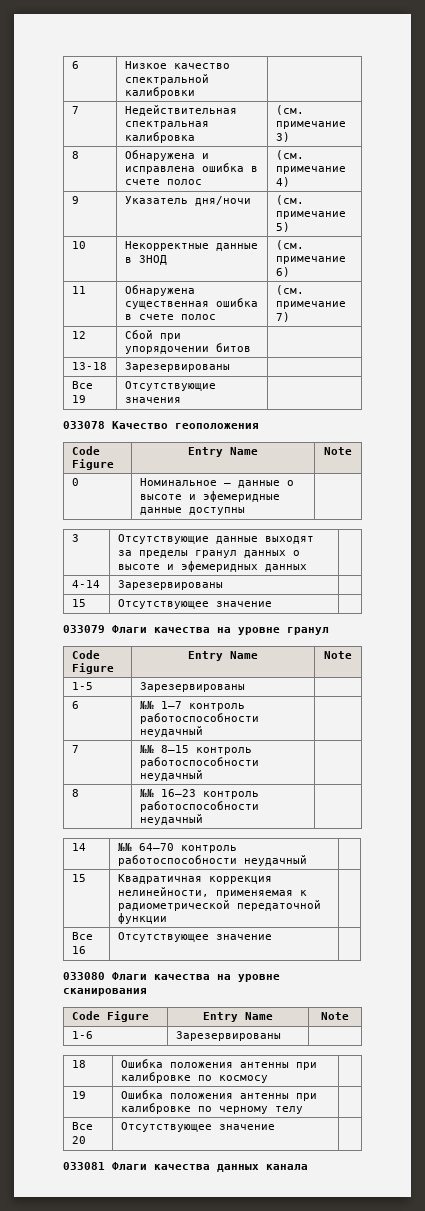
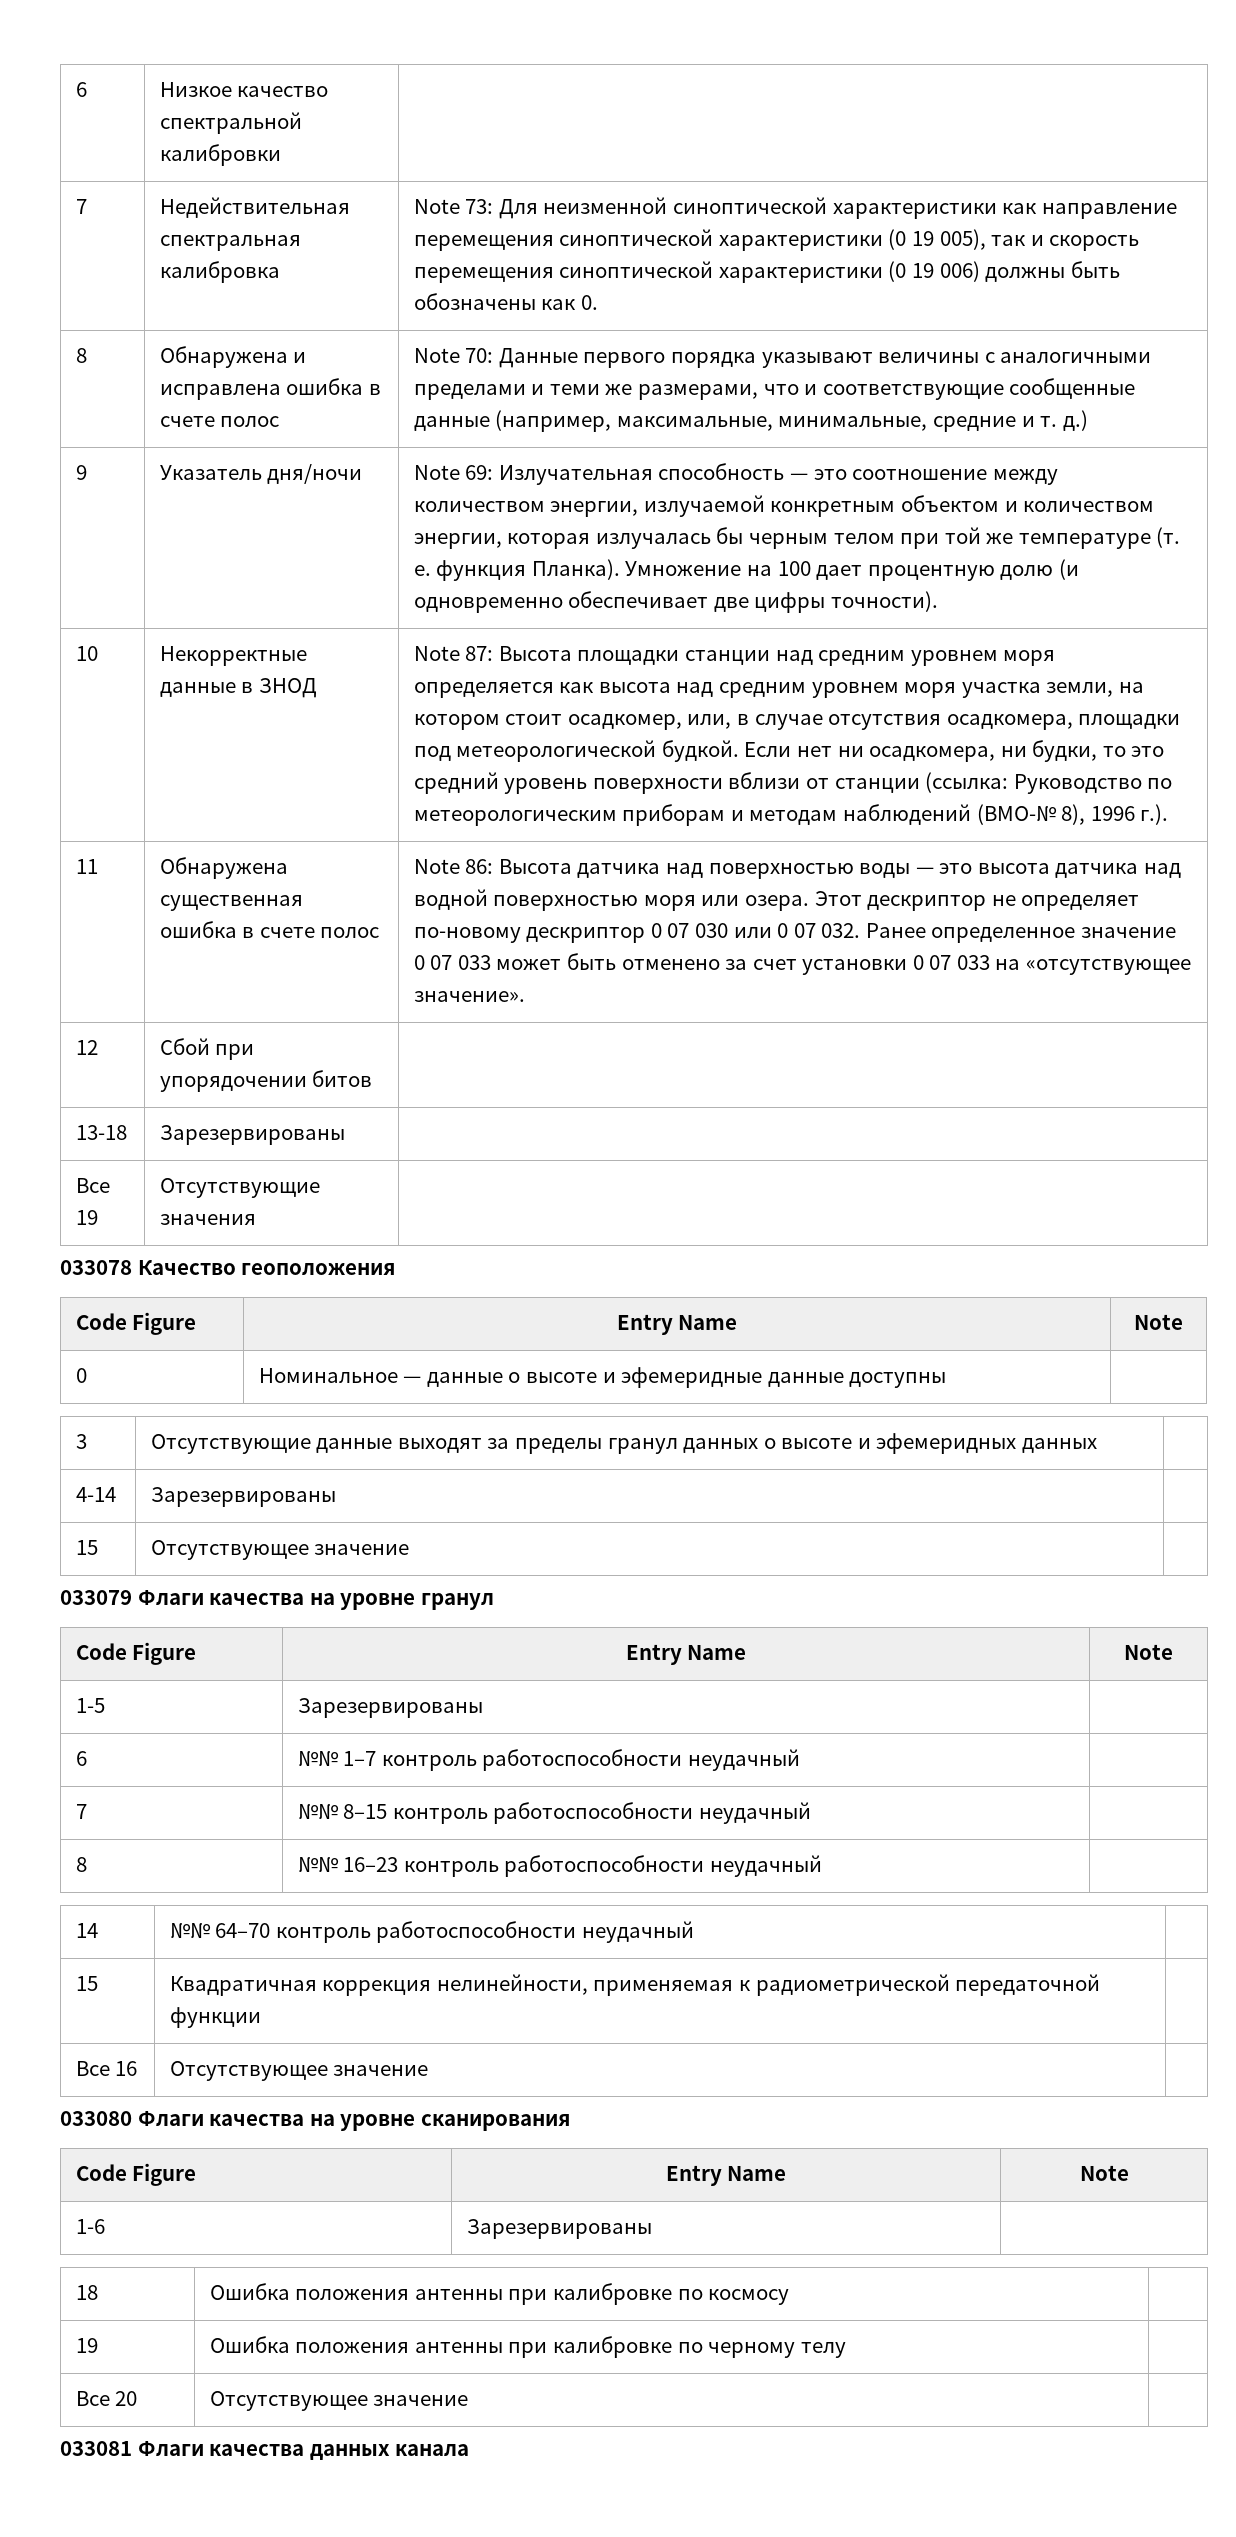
- 7 | Недействительная спектральная калибровка | (см. примечание 3)
+ 7 | Недействительная спектральная калибровка | Note 73: Для неизменной синоптической характеристики как направление перемещения синоптической характеристики (0 19 005), так и скорость перемещения синоптической характеристики (0 19 006) должны быть обозначены как 0.
- 8 | Обнаружена и исправлена ошибка в счете полос | (см. примечание 4)
- 9 | Указатель дня/ночи | (см. примечание 5)
+ 8 | Обнаружена и исправлена ошибка в счете полос | Note 70: Данные первого порядка указывают величины с аналогичными пределами и теми же размерами, что и соответствующие сообщенные данные (например, максимальные, минимальные, средние и т. д.)
+ 9 | Указатель дня/ночи | Note 69: Излучательная способность — это соотношение между количеством энергии, излучаемой конкретным объектом и количеством энергии, которая излучалась бы черным телом при той же температуре (т. е. функция Планка). Умножение на 100 дает процентную долю (и одновременно обеспечивает две цифры точности).
- (см. примечание 6)
+ Note 87: Высота площадки станции над средним уровнем моря определяется как высота над средним уровнем моря участка земли, на котором стоит осадкомер, или, в случае отсутствия осадкомера, площадки под метеорологической будкой. Если нет ни осадкомера, ни будки, то это средний уровень поверхности вблизи от станции (ссылка: Руководство по метеорологическим приборам и методам наблюдений (ВМО-№ 8), 1996 г.).
- (см. примечание 7)
+ Note 86: Высота датчика над поверхностью воды — это высота датчика над водной поверхностью моря или озера. Этот дескриптор не определяет по-новому дескриптор 0 07 030 или 0 07 032. Ранее определенное значение 0 07 033 может быть отменено за счет установки 0 07 033 на «отсутствующее значение».

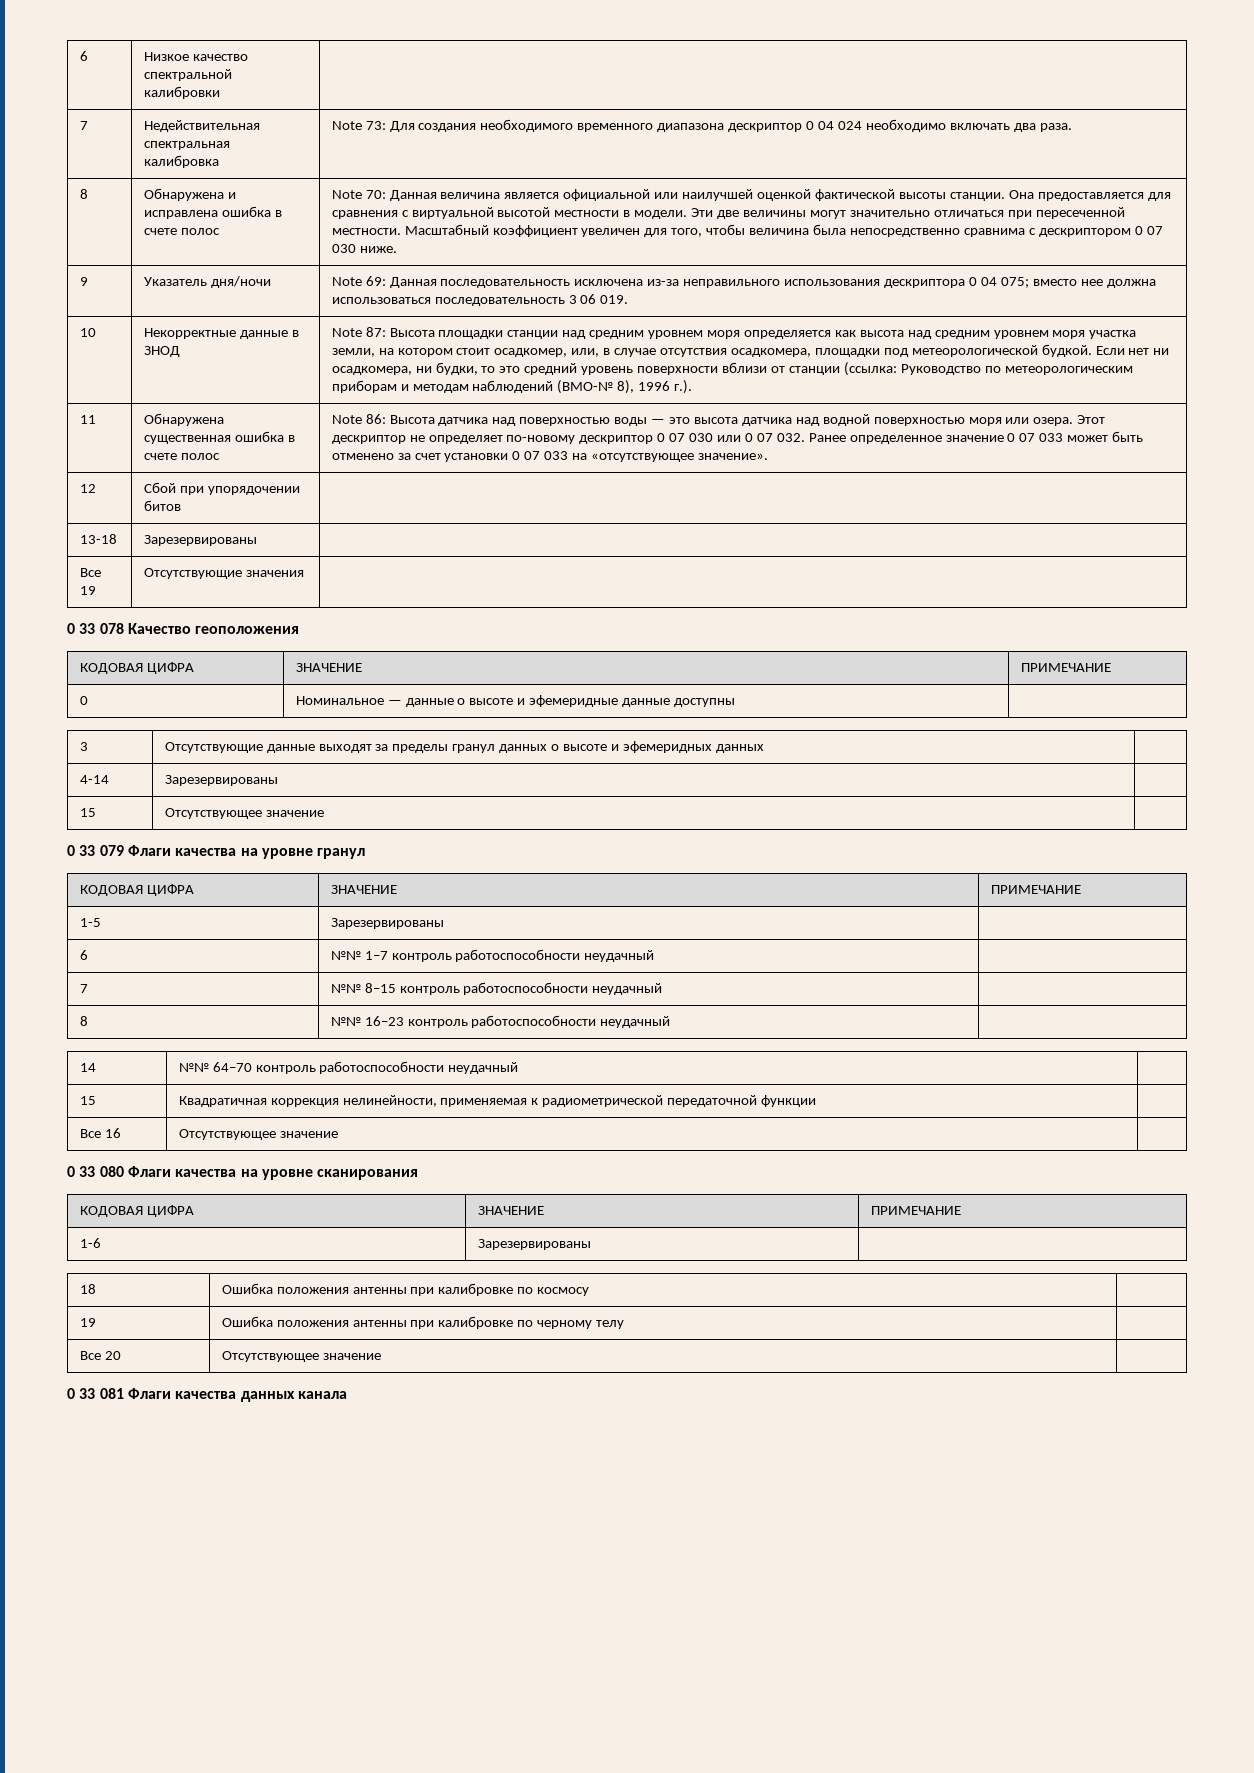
- 7 | Недействительная спектральная калибровка | Note 73: Для неизменной синоптической характеристики как направление перемещения синоптической характеристики (0 19 005), так и скорость перемещения синоптической характеристики (0 19 006) должны быть обозначены как 0.
+ 7 | Недействительная спектральная калибровка | Note 73: Для создания необходимого временного диапазона дескриптор 0 04 024 необходимо включать два раза.
- Note 70: Данные первого порядка указывают величины с аналогичными пределами и теми же размерами, что и соответствующие сообщенные данные (например, максимальные, минимальные, средние и т. д.)
+ Note 70: Данная величина является официальной или наилучшей оценкой фактической высоты станции. Она предоставляется для сравнения с виртуальной высотой местности в модели. Эти две величины могут значительно отличаться при пересеченной местности. Масштабный коэффициент увеличен для того, чтобы величина была непосредственно сравнима с дескриптором 0 07 030 ниже.
- Note 69: Излучательная способность — это соотношение между количеством энергии, излучаемой конкретным объектом и количеством энергии, которая излучалась бы черным телом при той же температуре (т. е. функция Планка). Умножение на 100 дает процентную долю (и одновременно обеспечивает две цифры точности).
+ Note 69: Данная последовательность исключена из-за неправильного использования дескриптора 0 04 075; вместо нее должна использоваться последовательность 3 06 019.
- 033078 Качество геоположения
- Code Figure | Entry Name | Note
+ 0 33 078 Качество геоположения
+ КОДОВАЯ ЦИФРА | ЗНАЧЕНИЕ | ПРИМЕЧАНИЕ
- 033079 Флаги качества на уровне гранул
- Code Figure | Entry Name | Note
+ 0 33 079 Флаги качества на уровне гранул
+ КОДОВАЯ ЦИФРА | ЗНАЧЕНИЕ | ПРИМЕЧАНИЕ
- 033080 Флаги качества на уровне сканирования
- Code Figure | Entry Name | Note
+ 0 33 080 Флаги качества на уровне сканирования
+ КОДОВАЯ ЦИФРА | ЗНАЧЕНИЕ | ПРИМЕЧАНИЕ
- 033081 Флаги качества данных канала
+ 0 33 081 Флаги качества данных канала

